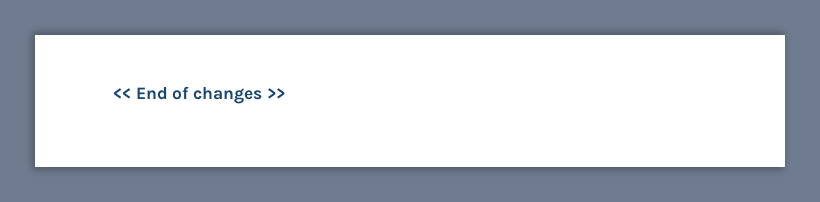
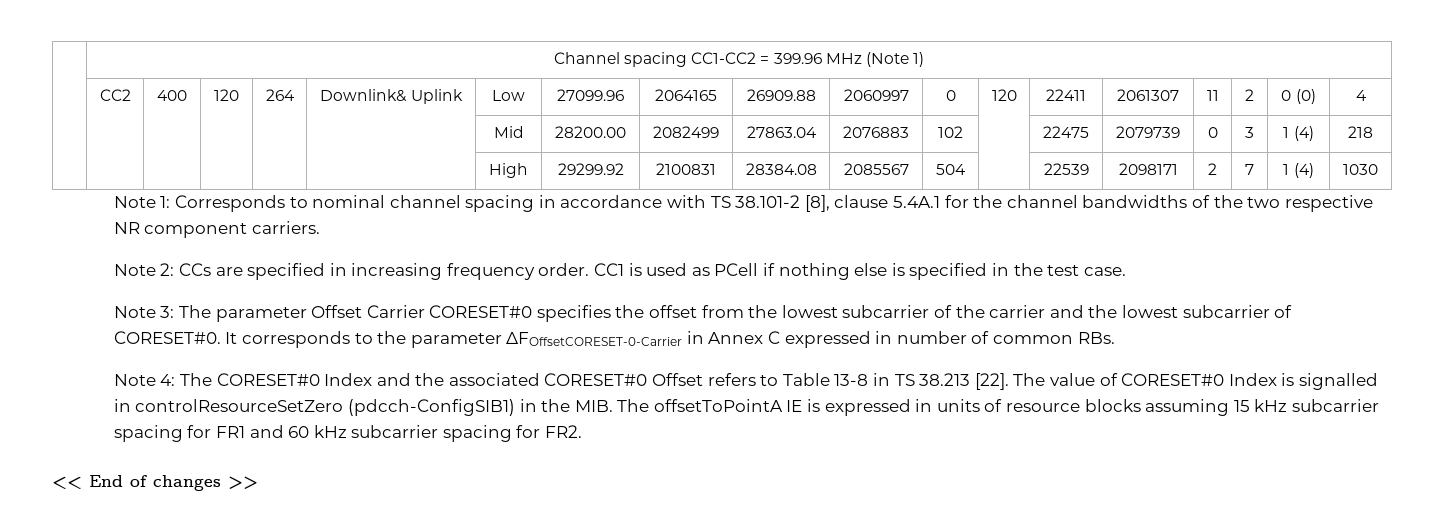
+ | Channel spacing CC1-CC2 = 399.96 MHz (Note 1)
+ | CC2 | 400 | 120 | 264 | Downlink& Uplink | Low | 27099.96 | 2064165 | 26909.88 | 2060997 | 0 | 120 | 22411 | 2061307 | 11 | 2 | 0 (0) | 4
+ | | | | | | Mid | 28200.00 | 2082499 | 27863.04 | 2076883 | 102 | | 22475 | 2079739 | 0 | 3 | 1 (4) | 218
+ | | | | | | High | 29299.92 | 2100831 | 28384.08 | 2085567 | 504 | | 22539 | 2098171 | 2 | 7 | 1 (4) | 1030
+ Note 1: Corresponds to nominal channel spacing in accordance with TS 38.101-2 [8], clause 5.4A.1 for the channel bandwidths of the two respective NR component carriers.
+ Note 2: CCs are specified in increasing frequency order. CC1 is used as PCell if nothing else is specified in the test case.
+ Note 3: The parameter Offset Carrier CORESET#0 specifies the offset from the lowest subcarrier of the carrier and the lowest subcarrier of CORESET#0. It corresponds to the parameter ΔFOffsetCORESET-0-Carrier in Annex C expressed in number of common RBs.
+ Note 4: The CORESET#0 Index and the associated CORESET#0 Offset refers to Table 13-8 in TS 38.213 [22]. The value of CORESET#0 Index is signalled in controlResourceSetZero (pdcch-ConfigSIB1) in the MIB. The offsetToPointA IE is expressed in units of resource blocks assuming 15 kHz subcarrier spacing for FR1 and 60 kHz subcarrier spacing for FR2.

